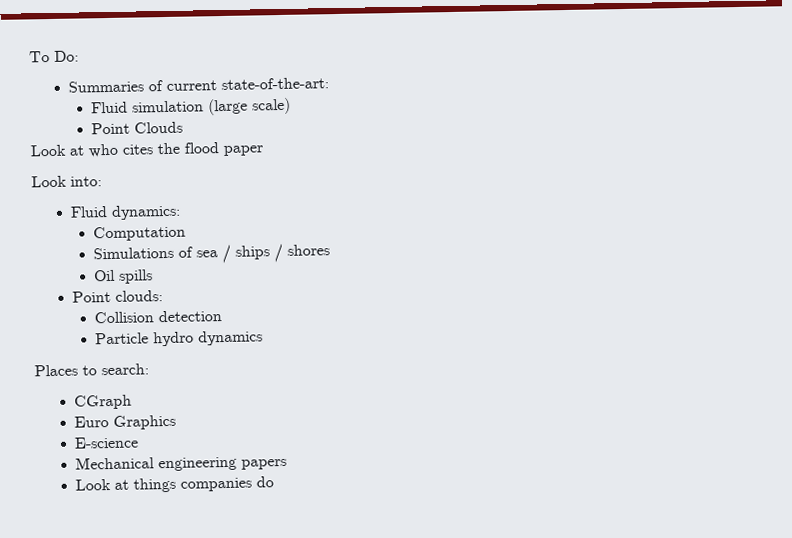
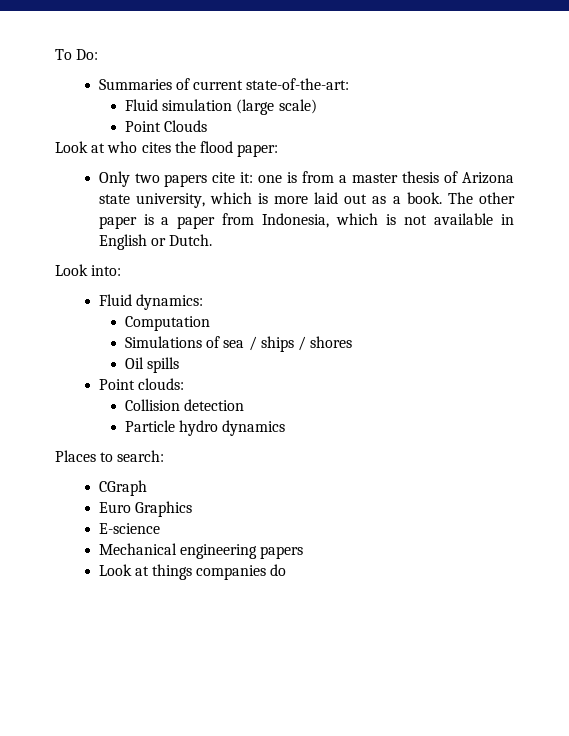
- Look at who cites the flood paper
+ Look at who cites the flood paper:
+ Only two papers cite it: one is from a master thesis of Arizona state university, which is more laid out as a book. The other paper is a paper from Indonesia, which is not available in English or Dutch.

